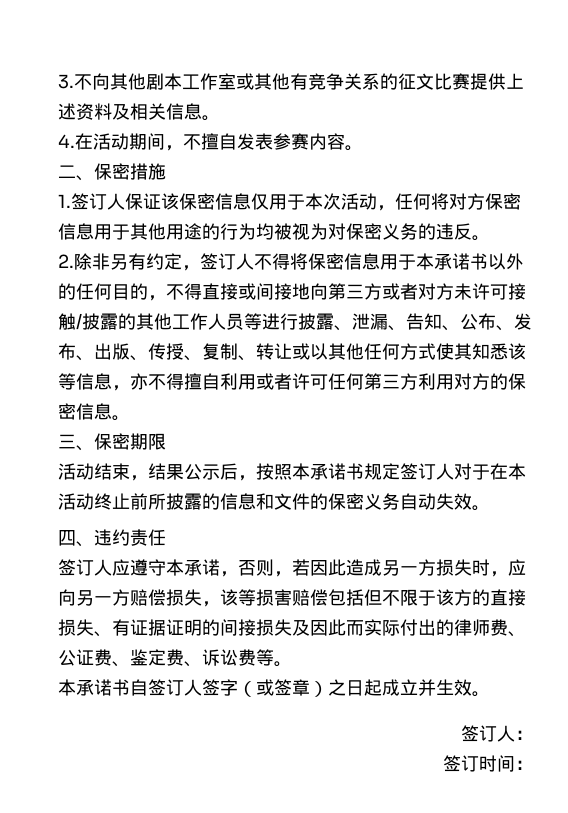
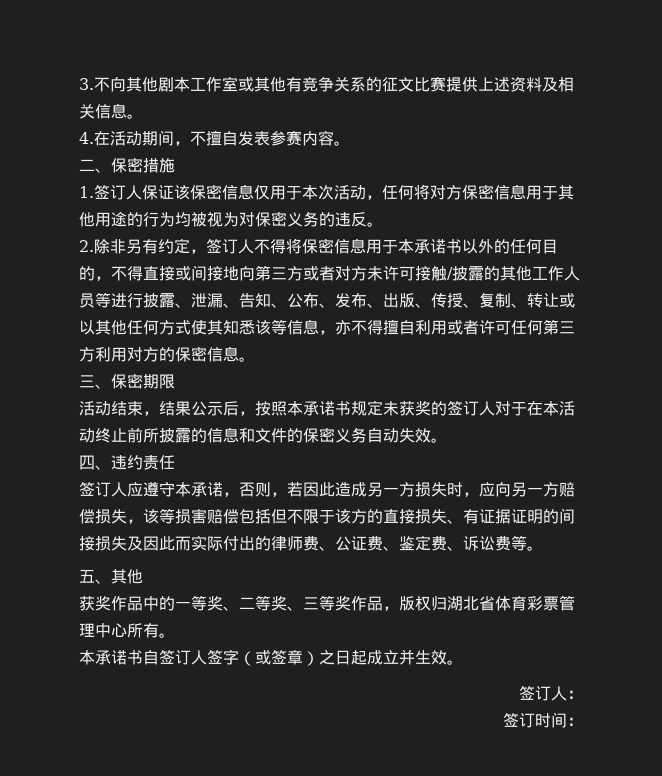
- 活动结束，结果公示后，按照本承诺书规定签订人对于在本活动终止前所披露的信息和文件的保密义务自动失效。
+ 活动结束，结果公示后，按照本承诺书规定未获奖的签订人对于在本活动终止前所披露的信息和文件的保密义务自动失效。
+ 五、其他
+ 获奖作品中的一等奖、二等奖、三等奖作品，版权归湖北省体育彩票管理中心所有。

